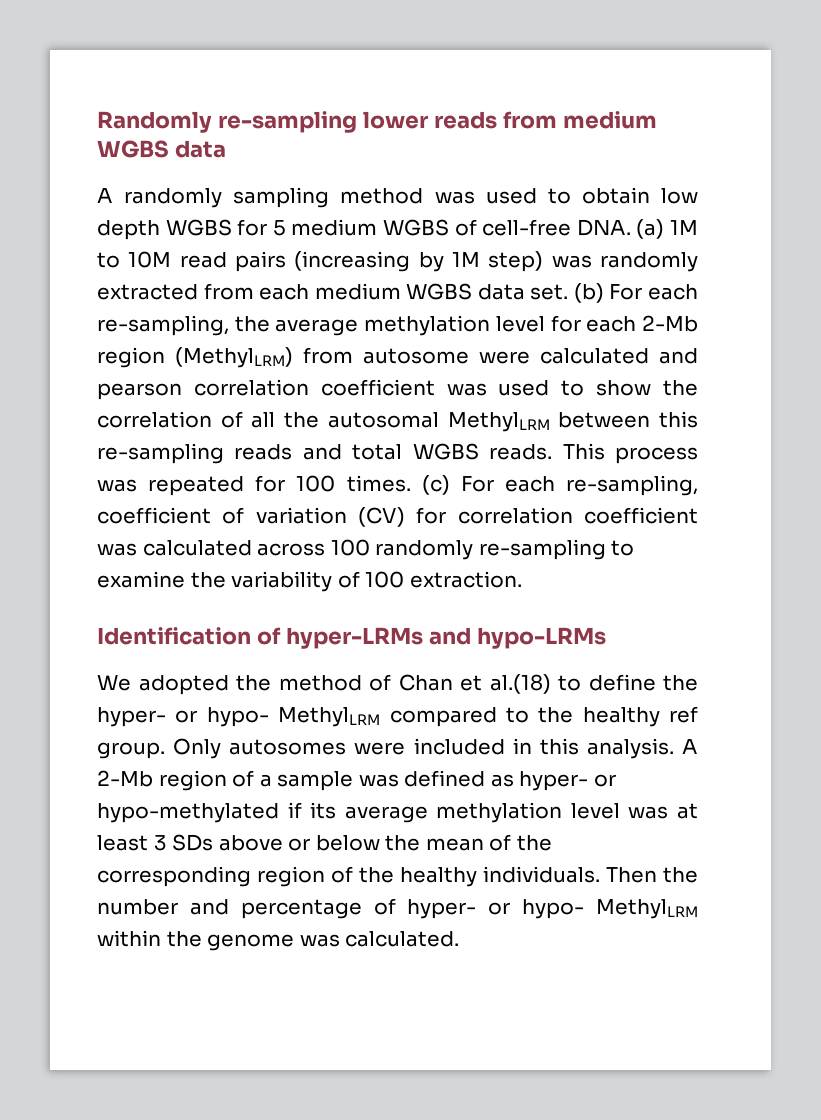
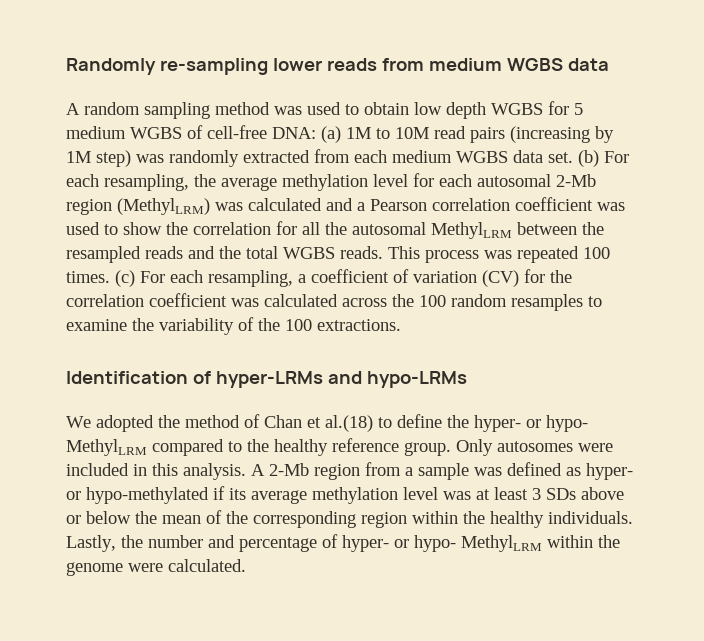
- A randomly sampling method was used to obtain low depth WGBS for 5 medium WGBS of cell-free DNA. (a) 1M to 10M read pairs (increasing by 1M step) was randomly extracted from each medium WGBS data set.
+ A random sampling method was used to obtain low depth WGBS for 5 medium WGBS of cell-free DNA: (a) 1M to 10M read pairs (increasing by 1M step) was randomly extracted from each medium WGBS data set.
- (b) For each re-sampling, the average methylation level for each 2-Mb region (MethylLRM) from autosome were calculated and pearson correlation coefficient was used to show the correlation of all the autosomal MethylLRM between this re-sampling reads and total WGBS reads.
+ (b) For each resampling, the average methylation level for each autosomal 2-Mb region (MethylLRM) was calculated and a Pearson correlation coefficient was used to show the correlation for all the autosomal MethylLRM between the resampled reads and the total WGBS reads.
- This process was repeated for 100 times.
+ This process was repeated 100 times.
- (c) For each re-sampling, coefficient of variation (CV) for correlation coefficient was calculated across 100 randomly re-sampling to examine the variability of 100 extraction.
+ (c) For each resampling, a coefficient of variation (CV) for the correlation coefficient was calculated across the 100 random resamples to examine the variability of the 100 extractions.
- We adopted the method of Chan et al.(18) to define the hyper- or hypo- MethylLRM compared to the healthy ref group.
+ We adopted the method of Chan et al.(18) to define the hyper- or hypo- MethylLRM compared to the healthy reference group.
- A 2-Mb region of a sample was defined as hyper- or hypo-methylated if its average methylation level was at least 3 SDs above or below the mean of the corresponding region of the healthy individuals.
+ A 2-Mb region from a sample was defined as hyper- or hypo-methylated if its average methylation level was at least 3 SDs above or below the mean of the corresponding region within the healthy individuals.
- Then the number and percentage of hyper- or hypo- MethylLRM within the genome was calculated.
+ Lastly, the number and percentage of hyper- or hypo- MethylLRM within the genome were calculated.

